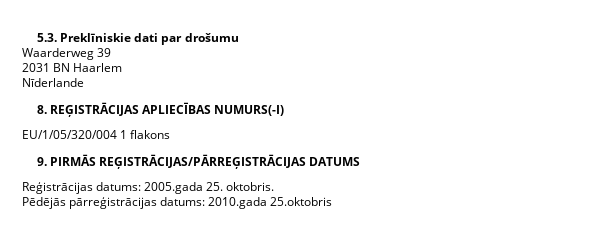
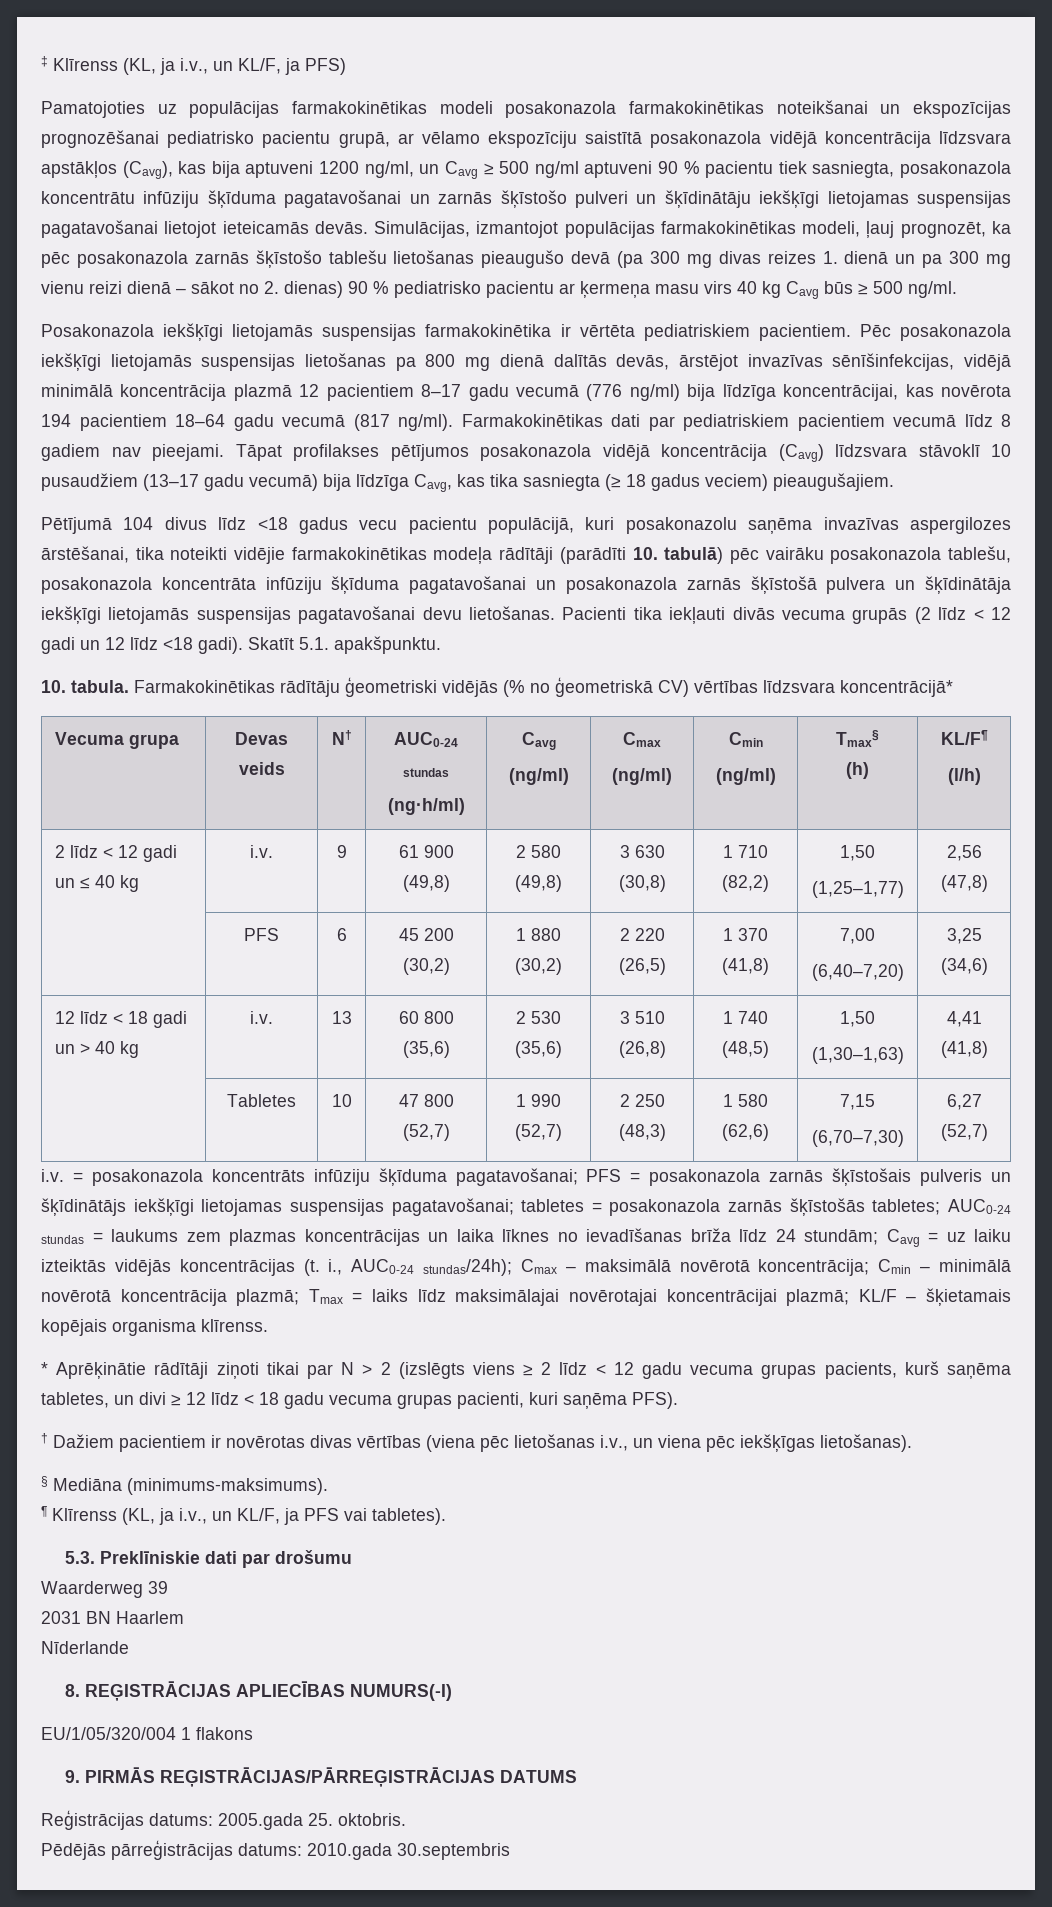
+ ‡ Klīrenss (KL, ja i.v., un KL/F, ja PFS)
+ Pamatojoties uz populācijas farmakokinētikas modeli posakonazola farmakokinētikas noteikšanai un ekspozīcijas prognozēšanai pediatrisko pacientu grupā, ar vēlamo ekspozīciju saistītā posakonazola vidējā koncentrācija līdzsvara apstākļos (Cavg), kas bija aptuveni 1200 ng/ml, un Cavg ≥ 500 ng/ml aptuveni 90 % pacientu tiek sasniegta, posakonazola koncentrātu infūziju šķīduma pagatavošanai un zarnās šķīstošo pulveri un šķīdinātāju iekšķīgi lietojamas suspensijas pagatavošanai lietojot ieteicamās devās. Simulācijas, izmantojot populācijas farmakokinētikas modeli, ļauj prognozēt, ka pēc posakonazola zarnās šķīstošo tablešu lietošanas pieaugušo devā (pa 300 mg divas reizes 1. dienā un pa 300 mg vienu reizi dienā – sākot no 2. dienas) 90 % pediatrisko pacientu ar ķermeņa masu virs 40 kg Cavg būs ≥ 500 ng/ml.
+ Posakonazola iekšķīgi lietojamās suspensijas farmakokinētika ir vērtēta pediatriskiem pacientiem. Pēc posakonazola iekšķīgi lietojamās suspensijas lietošanas pa 800 mg dienā dalītās devās, ārstējot invazīvas sēnīšinfekcijas, vidējā minimālā koncentrācija plazmā 12 pacientiem 8–17 gadu vecumā (776 ng/ml) bija līdzīga koncentrācijai, kas novērota 194 pacientiem 18–64 gadu vecumā (817 ng/ml). Farmakokinētikas dati par pediatriskiem pacientiem vecumā līdz 8 gadiem nav pieejami. Tāpat profilakses pētījumos posakonazola vidējā koncentrācija (Cavg) līdzsvara stāvoklī 10 pusaudžiem (13–17 gadu vecumā) bija līdzīga Cavg, kas tika sasniegta (≥ 18 gadus veciem) pieaugušajiem.
+ Pētījumā 104 divus līdz <18 gadus vecu pacientu populācijā, kuri posakonazolu saņēma invazīvas aspergilozes ārstēšanai, tika noteikti vidējie farmakokinētikas modeļa rādītāji (parādīti 10. tabulā) pēc vairāku posakonazola tablešu, posakonazola koncentrāta infūziju šķīduma pagatavošanai un posakonazola zarnās šķīstošā pulvera un šķīdinātāja iekšķīgi lietojamās suspensijas pagatavošanai devu lietošanas. Pacienti tika iekļauti divās vecuma grupās (2 līdz < 12 gadi un 12 līdz <18 gadi). Skatīt 5.1. apakšpunktu.
+ 10. tabula. Farmakokinētikas rādītāju ģeometriski vidējās (% no ģeometriskā CV) vērtības līdzsvara koncentrācijā*
+ Vecuma grupa | Devas veids | N† | AUC0-24 stundas
+ (ng·h/ml) | Cavg
+ (ng/ml) | Cmax
+ (ng/ml) | Cmin
+ (ng/ml) | Tmax§
+ (h) | KL/F¶
+ (l/h)
+ 2 līdz < 12 gadi un ≤ 40 kg | i.v. | 9 | 61 900 (49,8) | 2 580 (49,8) | 3 630 (30,8) | 1 710 (82,2) | 1,50
+ (1,25–1,77) | 2,56 (47,8)
+ | PFS | 6 | 45 200 (30,2) | 1 880 (30,2) | 2 220 (26,5) | 1 370 (41,8) | 7,00
+ (6,40–7,20) | 3,25 (34,6)
+ 12 līdz < 18 gadi un > 40 kg | i.v. | 13 | 60 800 (35,6) | 2 530 (35,6) | 3 510 (26,8) | 1 740 (48,5) | 1,50
+ (1,30–1,63) | 4,41 (41,8)
+ | Tabletes | 10 | 47 800 (52,7) | 1 990 (52,7) | 2 250 (48,3) | 1 580 (62,6) | 7,15
+ (6,70–7,30) | 6,27 (52,7)
+ i.v. = posakonazola koncentrāts infūziju šķīduma pagatavošanai; PFS = posakonazola zarnās šķīstošais pulveris un šķīdinātājs iekšķīgi lietojamas suspensijas pagatavošanai; tabletes = posakonazola zarnās šķīstošās tabletes; AUC0-24 stundas = laukums zem plazmas koncentrācijas un laika līknes no ievadīšanas brīža līdz 24 stundām; Cavg = uz laiku izteiktās vidējās koncentrācijas (t. i., AUC0-24 stundas/24h); Cmax – maksimālā novērotā koncentrācija; Cmin – minimālā novērotā koncentrācija plazmā; Tmax = laiks līdz maksimālajai novērotajai koncentrācijai plazmā; KL/F – šķietamais kopējais organisma klīrenss.
+ * Aprēķinātie rādītāji ziņoti tikai par N > 2 (izslēgts viens ≥ 2 līdz < 12 gadu vecuma grupas pacients, kurš saņēma tabletes, un divi ≥ 12 līdz < 18 gadu vecuma grupas pacienti, kuri saņēma PFS).
+ † Dažiem pacientiem ir novērotas divas vērtības (viena pēc lietošanas i.v., un viena pēc iekšķīgas lietošanas).
+ § Mediāna (minimums-maksimums).
+ ¶ Klīrenss (KL, ja i.v., un KL/F, ja PFS vai tabletes).
- Pēdējās pārreģistrācijas datums: 2010.gada 25.oktobris
+ Pēdējās pārreģistrācijas datums: 2010.gada 30.septembris

